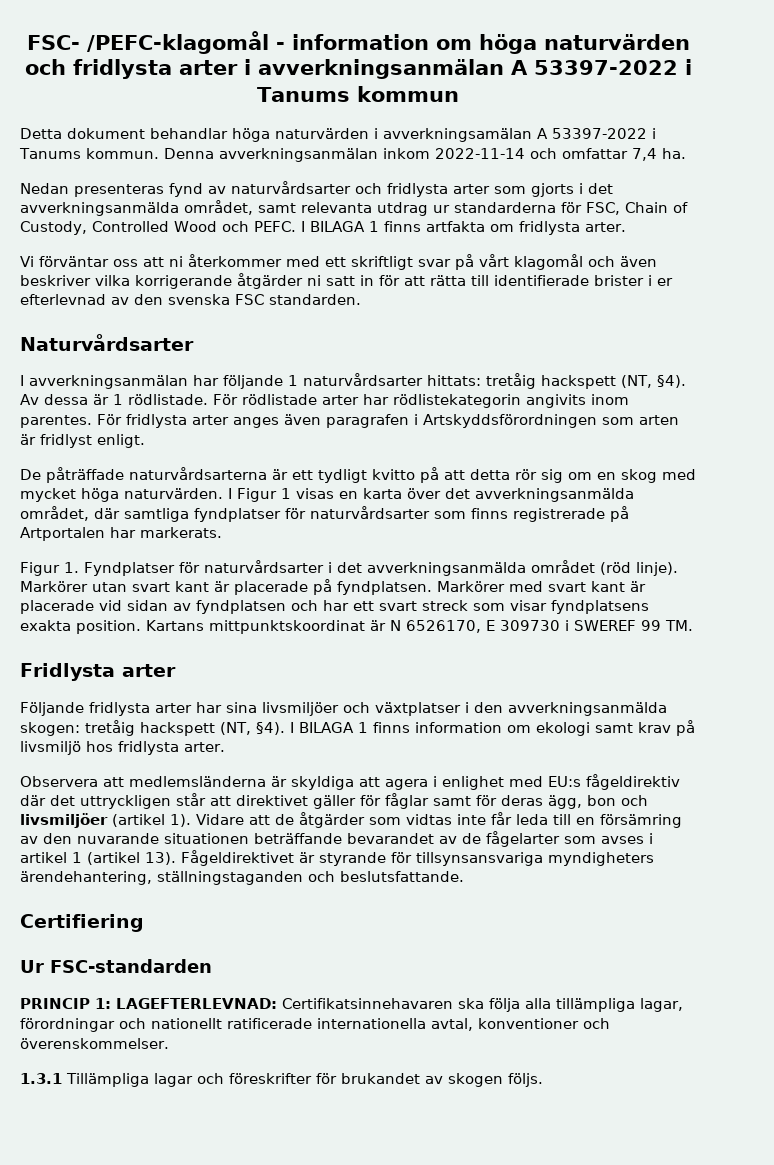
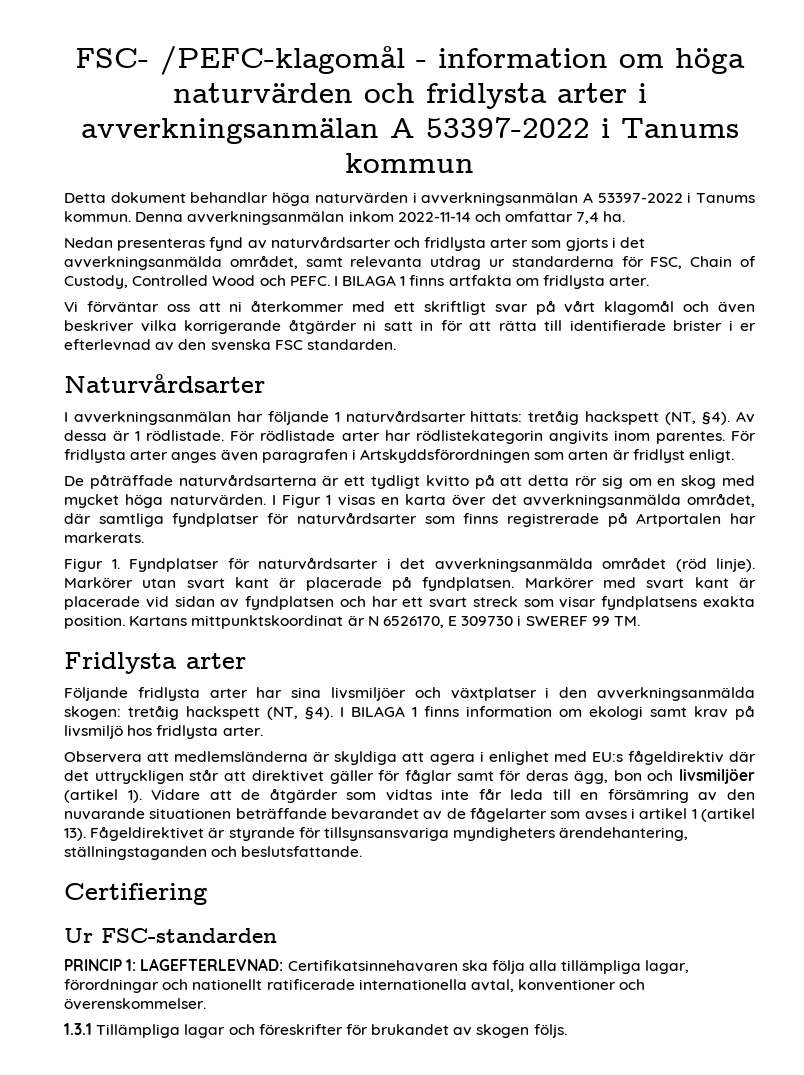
- Detta dokument behandlar höga naturvärden i avverkningsamälan A 53397-2022 i Tanums kommun.
+ Detta dokument behandlar höga naturvärden i avverkningsanmälan A 53397-2022 i Tanums kommun.

